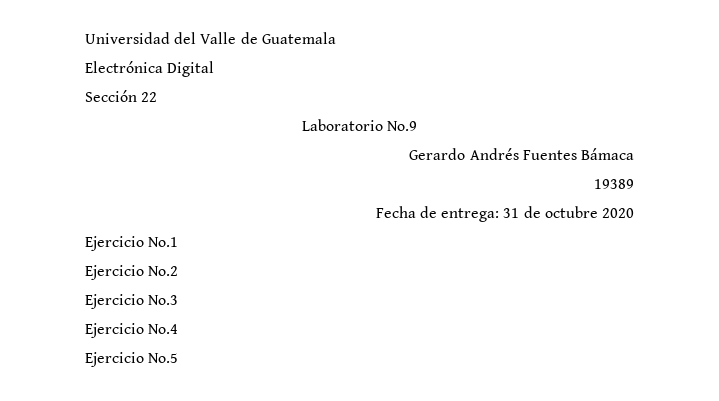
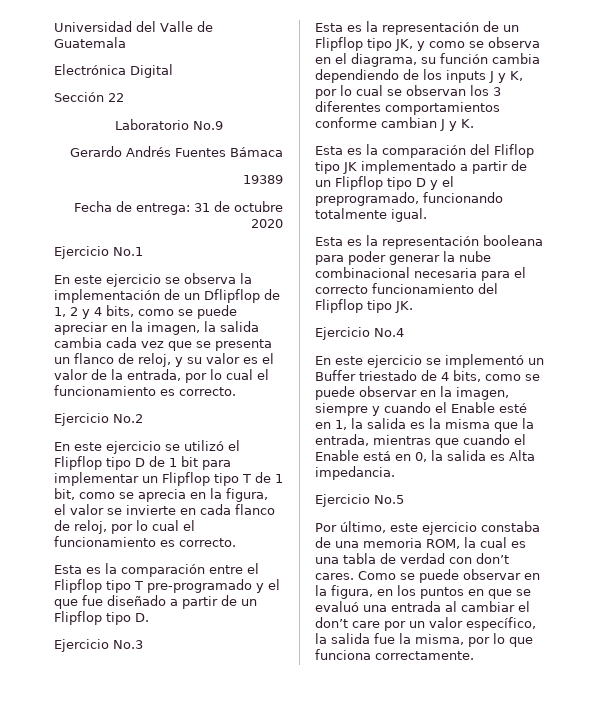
+ En este ejercicio se observa la implementación de un Dflipflop de 1, 2 y 4 bits, como se puede apreciar en la imagen, la salida cambia cada vez que se presenta un flanco de reloj, y su valor es el valor de la entrada, por lo cual el funcionamiento es correcto.
  Ejercicio No.2
+ En este ejercicio se utilizó el Flipflop tipo D de 1 bit para implementar un Flipflop tipo T de 1 bit, como se aprecia en la figura, el valor se invierte en cada flanco de reloj, por lo cual el funcionamiento es correcto.
+ Esta es la comparación entre el Flipflop tipo T pre-programado y el que fue diseñado a partir de un Flipflop tipo D.
  Ejercicio No.3
+ Esta es la representación de un Flipflop tipo JK, y como se observa en el diagrama, su función cambia dependiendo de los inputs J y K, por lo cual se observan los 3 diferentes comportamientos conforme cambian J y K.
+ Esta es la comparación del Fliflop tipo JK implementado a partir de un Flipflop tipo D y el preprogramado, funcionando totalmente igual.
+ Esta es la representación booleana para poder generar la nube combinacional necesaria para el correcto funcionamiento del Flipflop tipo JK.
  Ejercicio No.4
+ En este ejercicio se implementó un Buffer triestado de 4 bits, como se puede observar en la imagen, siempre y cuando el Enable esté en 1, la salida es la misma que la entrada, mientras que cuando el Enable está en 0, la salida es Alta impedancia.
  Ejercicio No.5
+ Por último, este ejercicio constaba de una memoria ROM, la cual es una tabla de verdad con don’t cares. Como se puede observar en la figura, en los puntos en que se evaluó una entrada al cambiar el don’t care por un valor específico, la salida fue la misma, por lo que funciona correctamente.

